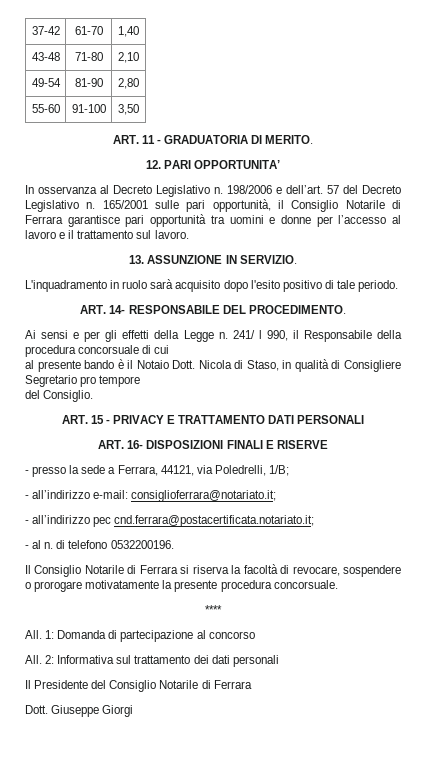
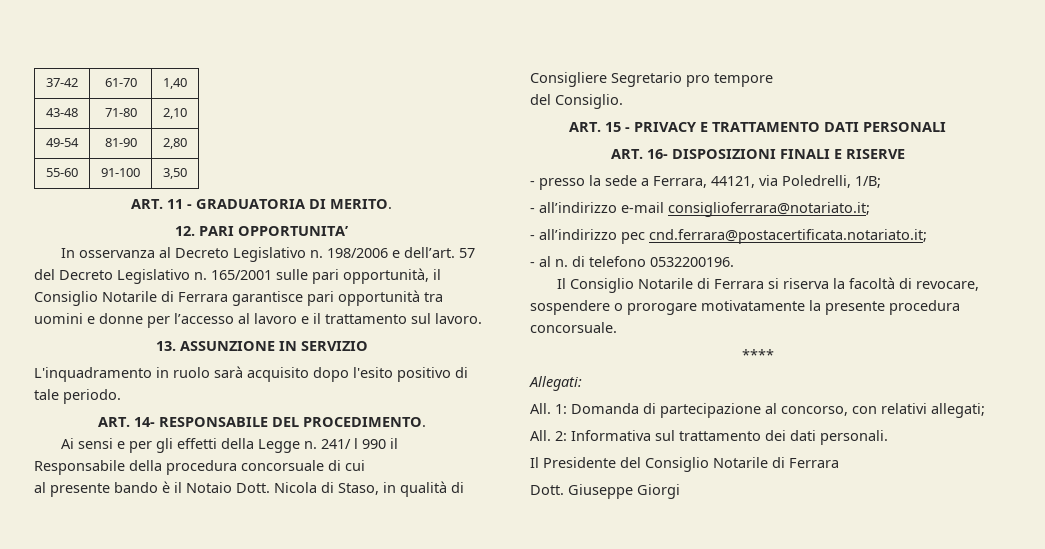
- 13. ASSUNZIONE IN SERVIZIO.
+ 13. ASSUNZIONE IN SERVIZIO
- 241/ l 990, il Responsabile della procedura concorsuale di cui
+ 241/ l 990 il Responsabile della procedura concorsuale di cui
- - all’indirizzo e-mail: consiglioferrara@notariato.it;
+ - all’indirizzo e-mail consiglioferrara@notariato.it;
+ Allegati:
- All. 1: Domanda di partecipazione al concorso
+ All. 1: Domanda di partecipazione al concorso, con relativi allegati;
- All. 2: Informativa sul trattamento dei dati personali
+ All. 2: Informativa sul trattamento dei dati personali.

